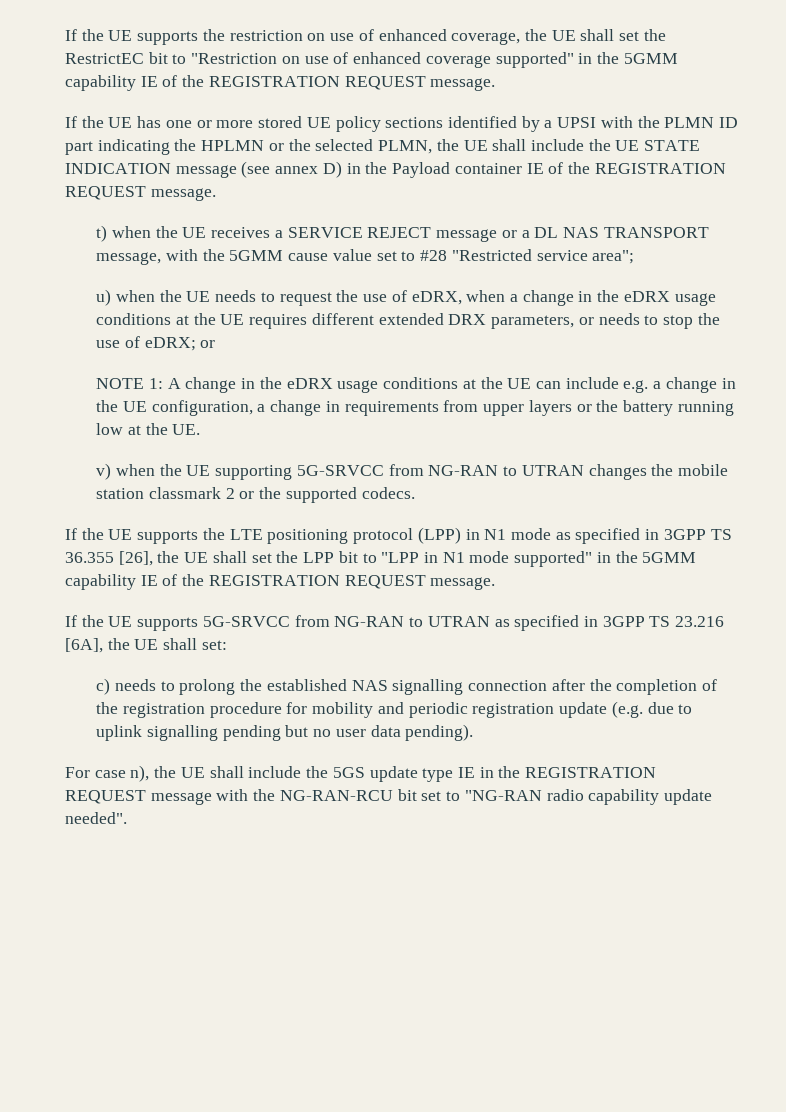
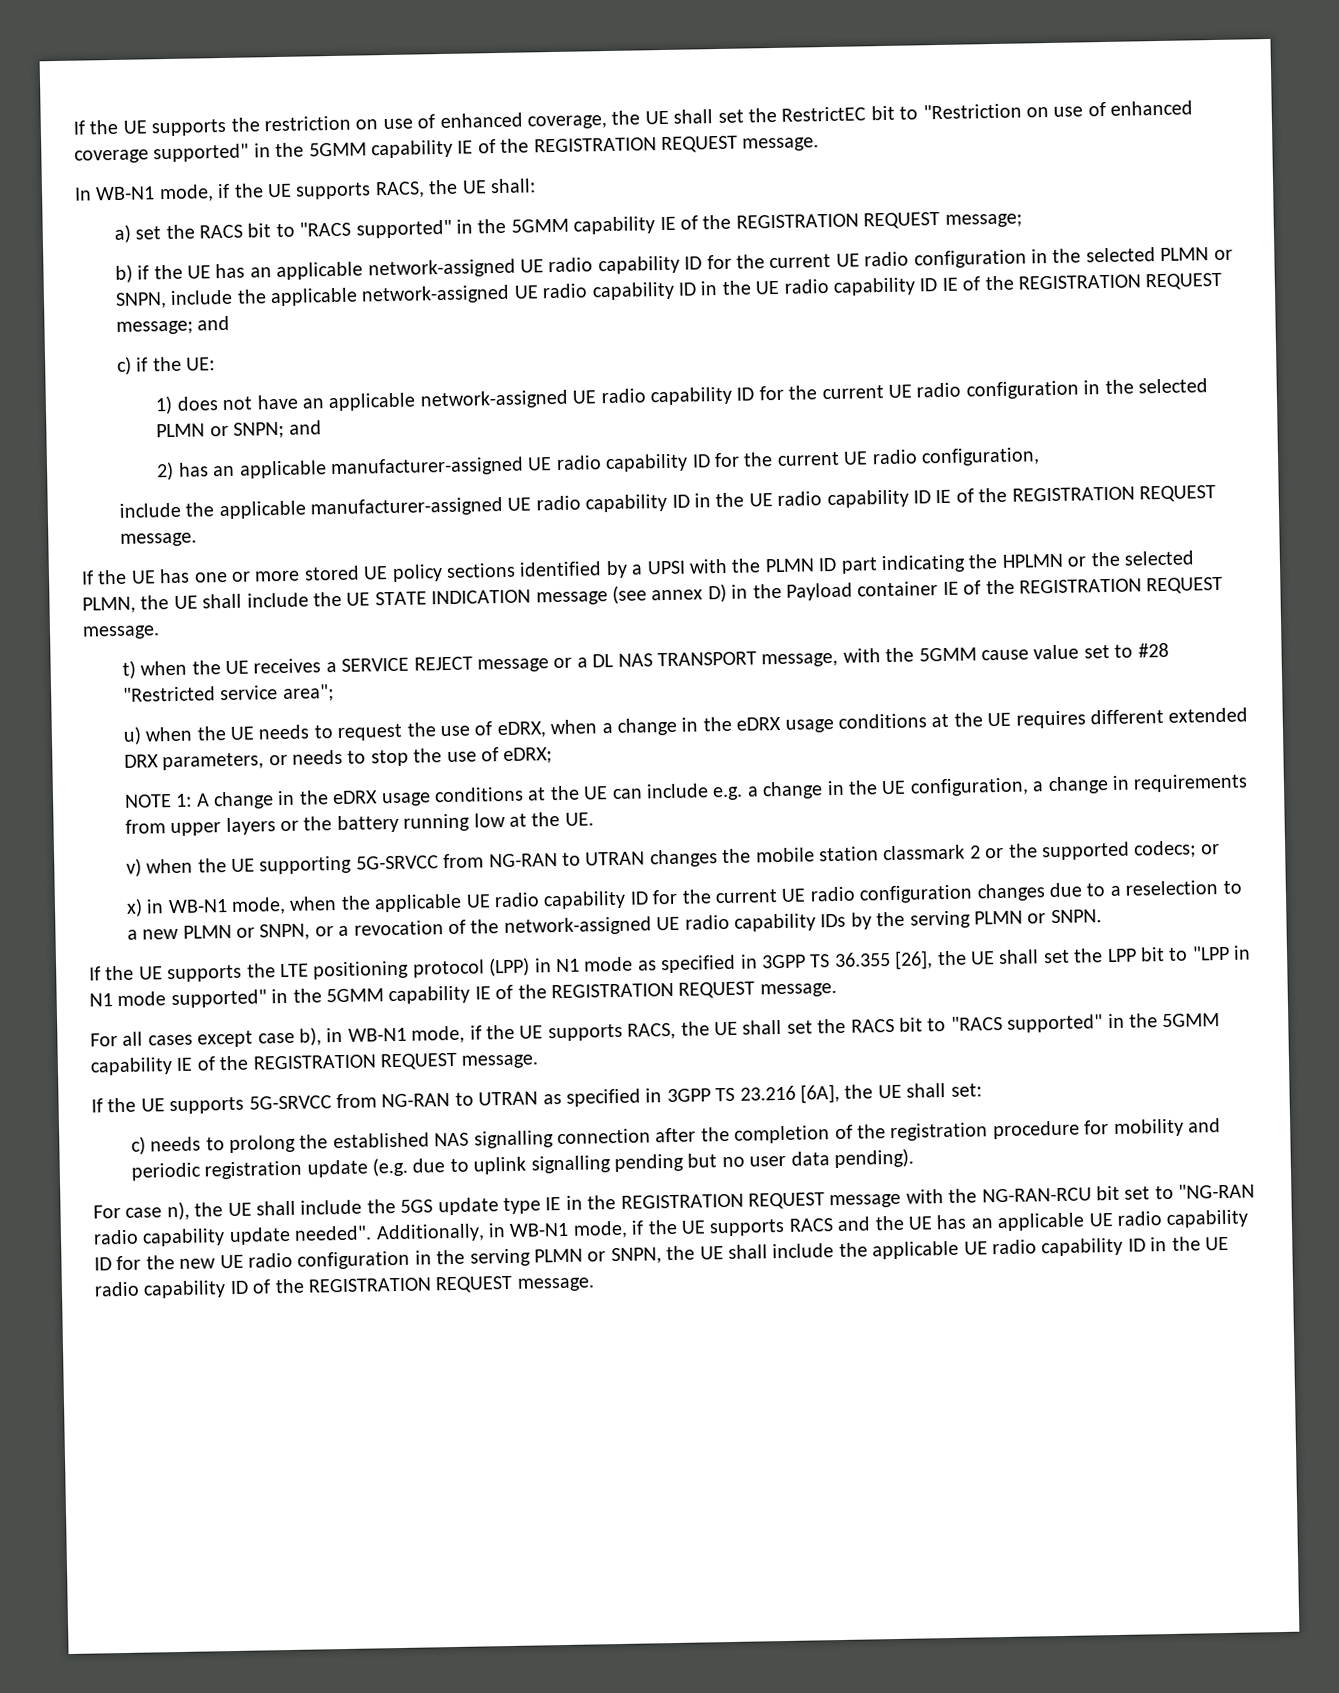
+ In WB-N1 mode, if the UE supports RACS, the UE shall:
+ a) set the RACS bit to "RACS supported" in the 5GMM capability IE of the REGISTRATION REQUEST message;
+ b) if the UE has an applicable network-assigned UE radio capability ID for the current UE radio configuration in the selected PLMN or SNPN, include the applicable network-assigned UE radio capability ID in the UE radio capability ID IE of the REGISTRATION REQUEST message; and
+ c) if the UE:
+ 1) does not have an applicable network-assigned UE radio capability ID for the current UE radio configuration in the selected PLMN or SNPN; and
+ 2) has an applicable manufacturer-assigned UE radio capability ID for the current UE radio configuration,
+ include the applicable manufacturer-assigned UE radio capability ID in the UE radio capability ID IE of the REGISTRATION REQUEST message.
- u) when the UE needs to request the use of eDRX, when a change in the eDRX usage conditions at the UE requires different extended DRX parameters, or needs to stop the use of eDRX; or
+ u) when the UE needs to request the use of eDRX, when a change in the eDRX usage conditions at the UE requires different extended DRX parameters, or needs to stop the use of eDRX;
- v) when the UE supporting 5G-SRVCC from NG-RAN to UTRAN changes the mobile station classmark 2 or the supported codecs.
+ v) when the UE supporting 5G-SRVCC from NG-RAN to UTRAN changes the mobile station classmark 2 or the supported codecs; or
+ x) in WB-N1 mode, when the applicable UE radio capability ID for the current UE radio configuration changes due to a reselection to a new PLMN or SNPN, or a revocation of the network-assigned UE radio capability IDs by the serving PLMN or SNPN.
+ For all cases except case b), in WB-N1 mode, if the UE supports RACS, the UE shall set the RACS bit to "RACS supported" in the 5GMM capability IE of the REGISTRATION REQUEST message.
+ Additionally, in WB-N1 mode, if the UE supports RACS and the UE has an applicable UE radio capability ID for the new UE radio configuration in the serving PLMN or SNPN, the UE shall include the applicable UE radio capability ID in the UE radio capability ID of the REGISTRATION REQUEST message.

